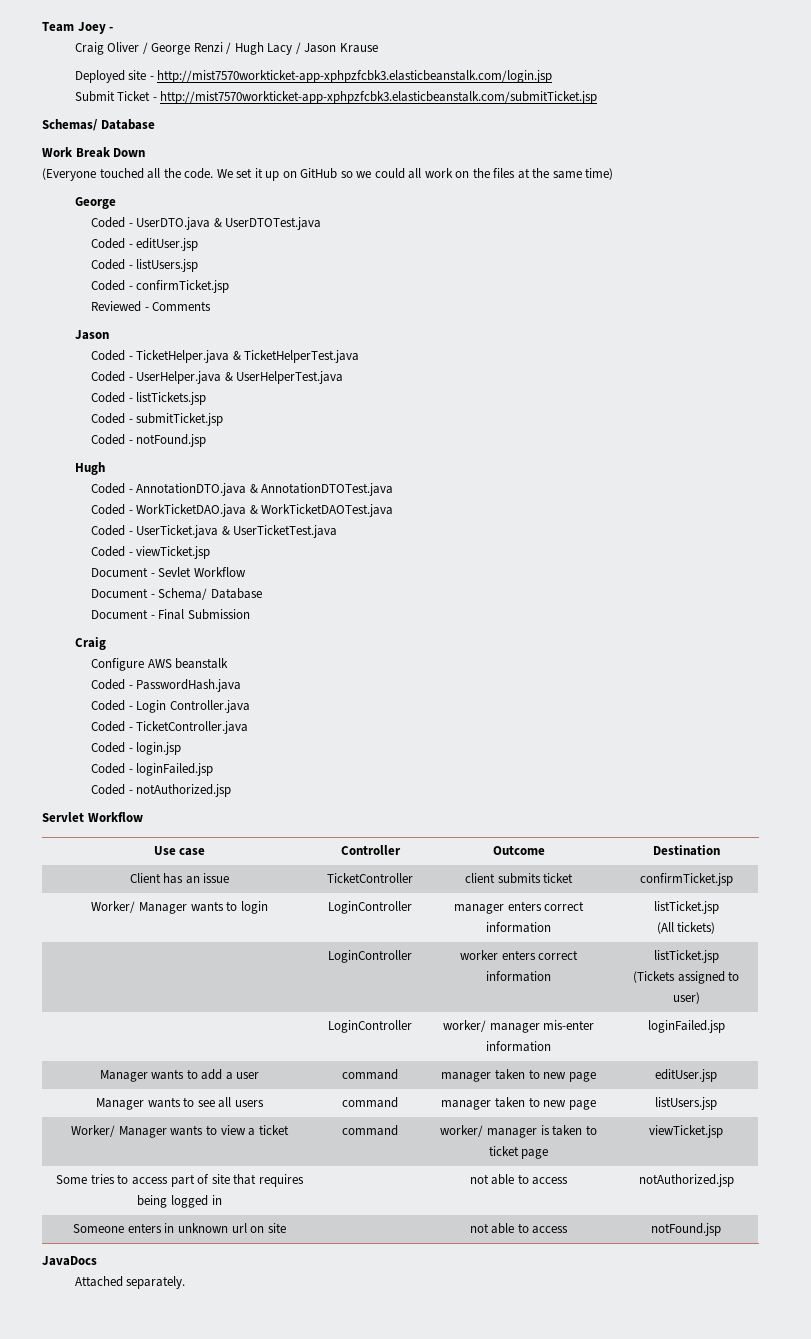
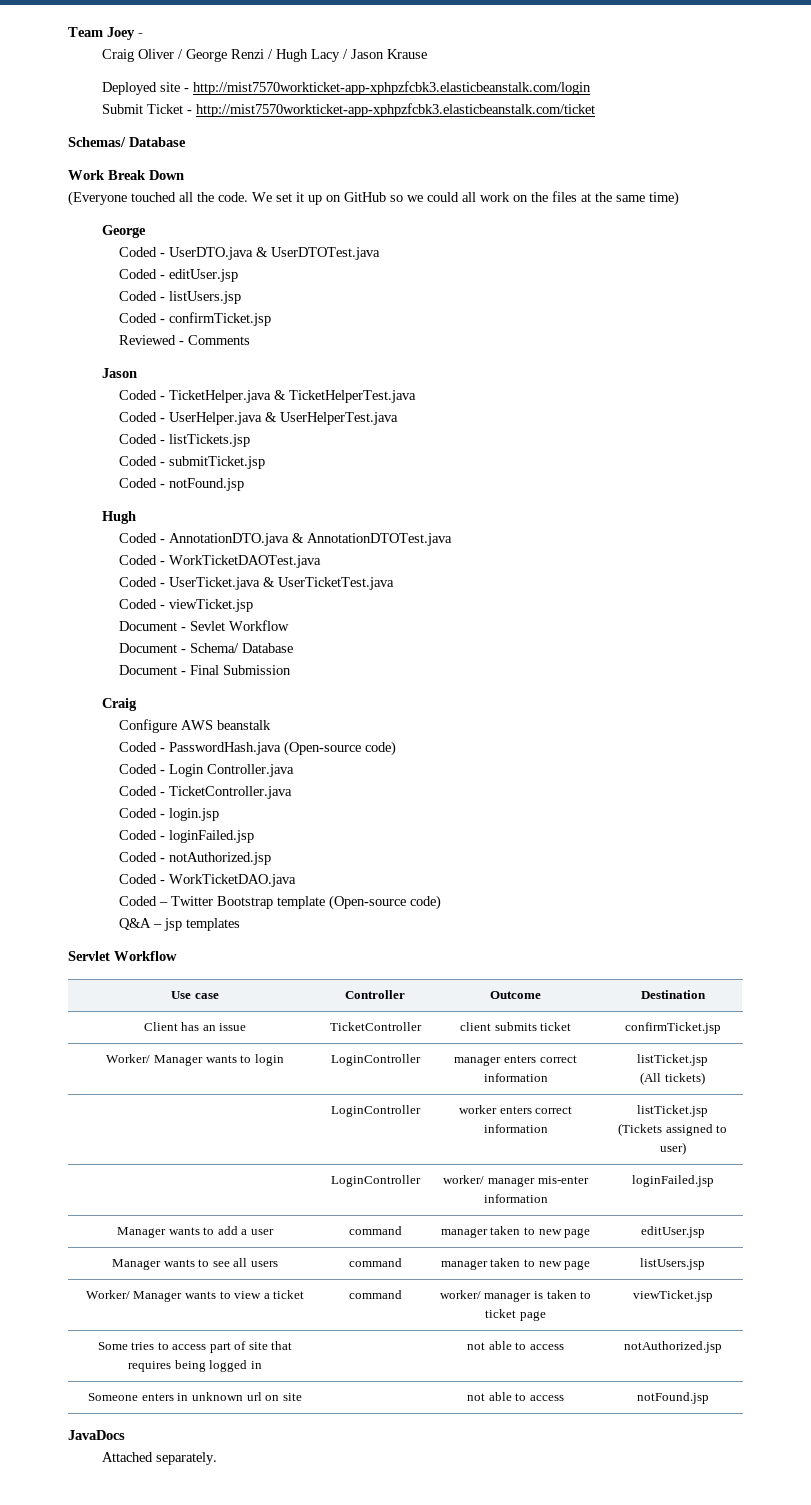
- Deployed site - http://mist7570workticket-app-xphpzfcbk3.elasticbeanstalk.com/login.jsp
+ Deployed site - http://mist7570workticket-app-xphpzfcbk3.elasticbeanstalk.com/login
- Submit Ticket - http://mist7570workticket-app-xphpzfcbk3.elasticbeanstalk.com/submitTicket.jsp
+ Submit Ticket - http://mist7570workticket-app-xphpzfcbk3.elasticbeanstalk.com/ticket
- Coded - WorkTicketDAO.java & WorkTicketDAOTest.java
+ Coded - WorkTicketDAOTest.java
- Coded - PasswordHash.java
+ Coded - PasswordHash.java (Open-source code)
+ Coded - WorkTicketDAO.java
+ Coded – Twitter Bootstrap template (Open-source code)
+ Q&A – jsp templates

